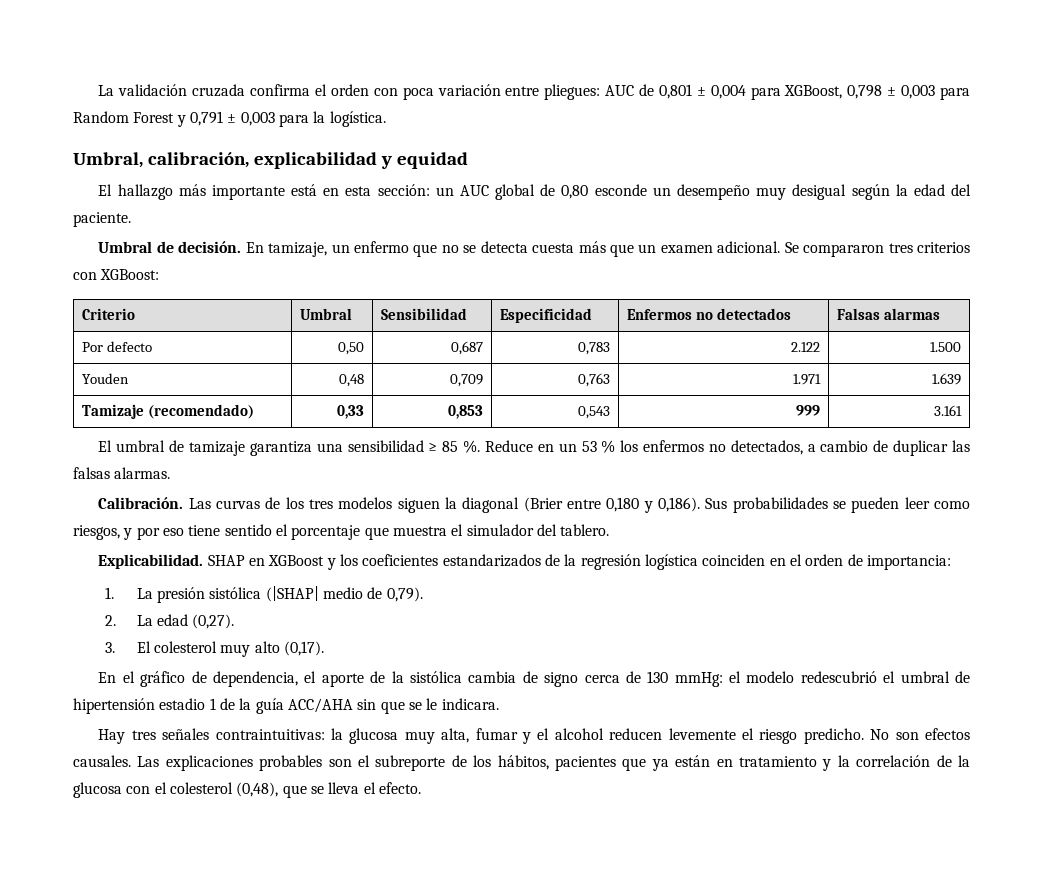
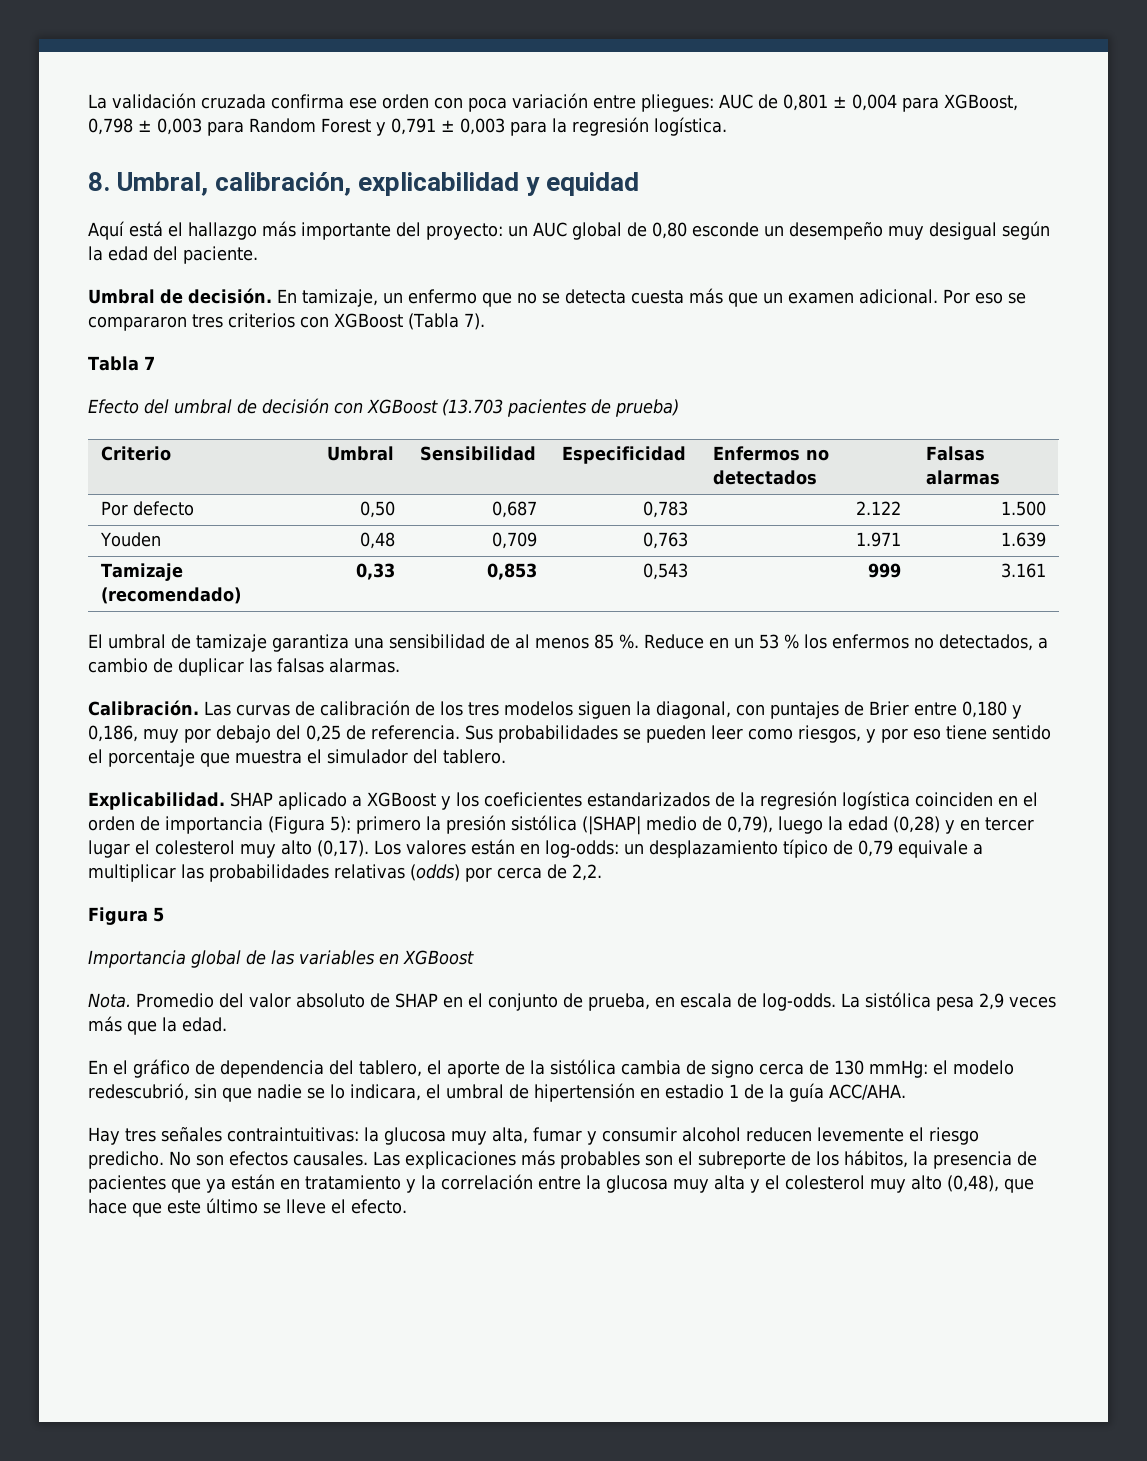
- La validación cruzada confirma el orden con poca variación entre pliegues: AUC de 0,801 ± 0,004 para XGBoost, 0,798 ± 0,003 para Random Forest y 0,791 ± 0,003 para la logística.
+ La validación cruzada confirma ese orden con poca variación entre pliegues: AUC de 0,801 ± 0,004 para XGBoost, 0,798 ± 0,003 para Random Forest y 0,791 ± 0,003 para la regresión logística.
- Umbral, calibración, explicabilidad y equidad
+ 8. Umbral, calibración, explicabilidad y equidad
- El hallazgo más importante está en esta sección: un AUC global de 0,80 esconde un desempeño muy desigual según la edad del paciente.
+ Aquí está el hallazgo más importante del proyecto: un AUC global de 0,80 esconde un desempeño muy desigual según la edad del paciente.
- Se compararon tres criterios con XGBoost:
+ Por eso se compararon tres criterios con XGBoost (Tabla 7).
+ Tabla 7
+ Efecto del umbral de decisión con XGBoost (13.703 pacientes de prueba)
- El umbral de tamizaje garantiza una sensibilidad ≥ 85 %.
+ El umbral de tamizaje garantiza una sensibilidad de al menos 85 %.
- Las curvas de los tres modelos siguen la diagonal (Brier entre 0,180 y 0,186).
+ Las curvas de calibración de los tres modelos siguen la diagonal, con puntajes de Brier entre 0,180 y 0,186, muy por debajo del 0,25 de referencia.
- SHAP en XGBoost y los coeficientes estandarizados de la regresión logística coinciden en el orden de importancia:
- 1. La presión sistólica (|SHAP| medio de 0,79).
- 2. La edad (0,27).
- 3. El colesterol muy alto (0,17).
+ SHAP aplicado a XGBoost y los coeficientes estandarizados de la regresión logística coinciden en el orden de importancia (Figura 5): primero la presión sistólica (|SHAP| medio de 0,79), luego la edad (0,28) y en tercer lugar el colesterol muy alto (0,17). Los valores están en log-odds: un desplazamiento típico de 0,79 equivale a multiplicar las probabilidades relativas (odds) por cerca de 2,2.
+ Figura 5
+ Importancia global de las variables en XGBoost
+ Nota. Promedio del valor absoluto de SHAP en el conjunto de prueba, en escala de log-odds. La sistólica pesa 2,9 veces más que la edad.
- En el gráfico de dependencia, el aporte de la sistólica cambia de signo cerca de 130 mmHg: el modelo redescubrió el umbral de hipertensión estadio 1 de la guía ACC/AHA sin que se le indicara.
+ En el gráfico de dependencia del tablero, el aporte de la sistólica cambia de signo cerca de 130 mmHg: el modelo redescubrió, sin que nadie se lo indicara, el umbral de hipertensión en estadio 1 de la guía ACC/AHA.
- Hay tres señales contraintuitivas: la glucosa muy alta, fumar y el alcohol reducen levemente el riesgo predicho.
+ Hay tres señales contraintuitivas: la glucosa muy alta, fumar y consumir alcohol reducen levemente el riesgo predicho.
- Las explicaciones probables son el subreporte de los hábitos, pacientes que ya están en tratamiento y la correlación de la glucosa con el colesterol (0,48), que se lleva el efecto.
+ Las explicaciones más probables son el subreporte de los hábitos, la presencia de pacientes que ya están en tratamiento y la correlación entre la glucosa muy alta y el colesterol muy alto (0,48), que hace que este último se lleve el efecto.

